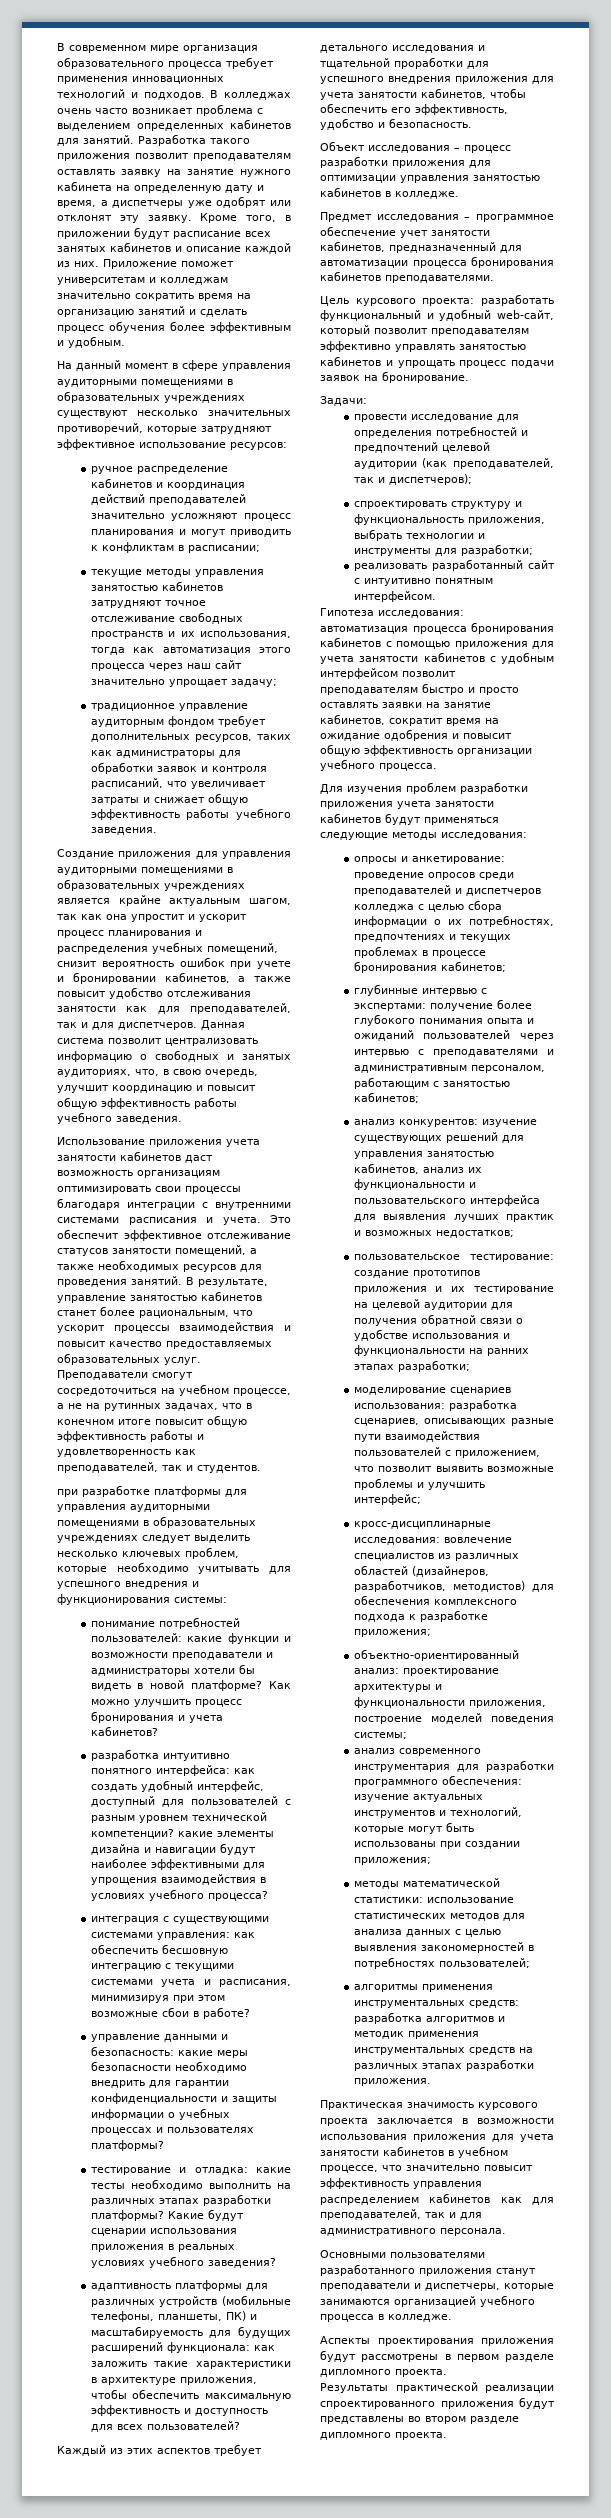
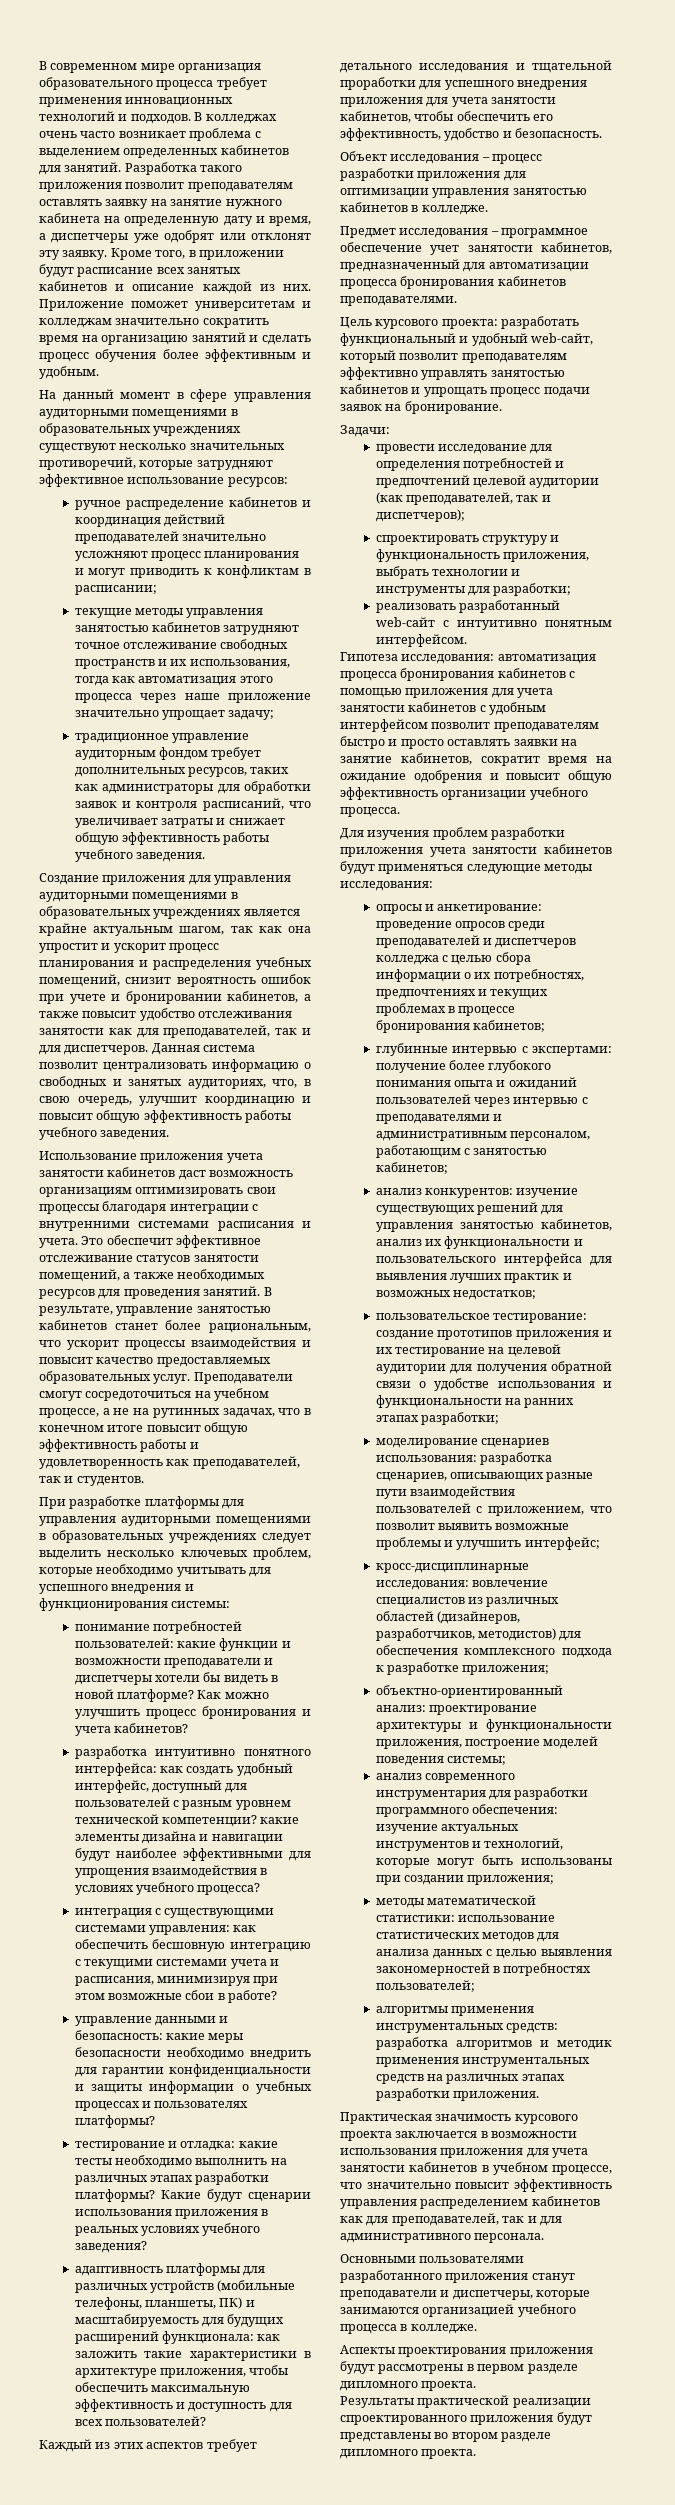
- текущие методы управления занятостью кабинетов затрудняют точное отслеживание свободных пространств и их использования, тогда как автоматизация этого процесса через наш сайт значительно упрощает задачу;
+ текущие методы управления занятостью кабинетов затрудняют точное отслеживание свободных пространств и их использования, тогда как автоматизация этого процесса через наше приложение значительно упрощает задачу;
- при разработке платформы для управления аудиторными помещениями в образовательных учреждениях следует выделить несколько ключевых проблем, которые необходимо учитывать для успешного внедрения и функционирования системы:
+ При разработке платформы для управления аудиторными помещениями в образовательных учреждениях следует выделить несколько ключевых проблем, которые необходимо учитывать для успешного внедрения и функционирования системы:
- понимание потребностей пользователей: какие функции и возможности преподаватели и администраторы хотели бы видеть в новой платформе?
+ понимание потребностей пользователей: какие функции и возможности преподаватели и диспетчеры хотели бы видеть в новой платформе?
- реализовать разработанный сайт с интуитивно понятным интерфейсом.
+ реализовать разработанный web-сайт с интуитивно понятным интерфейсом.

